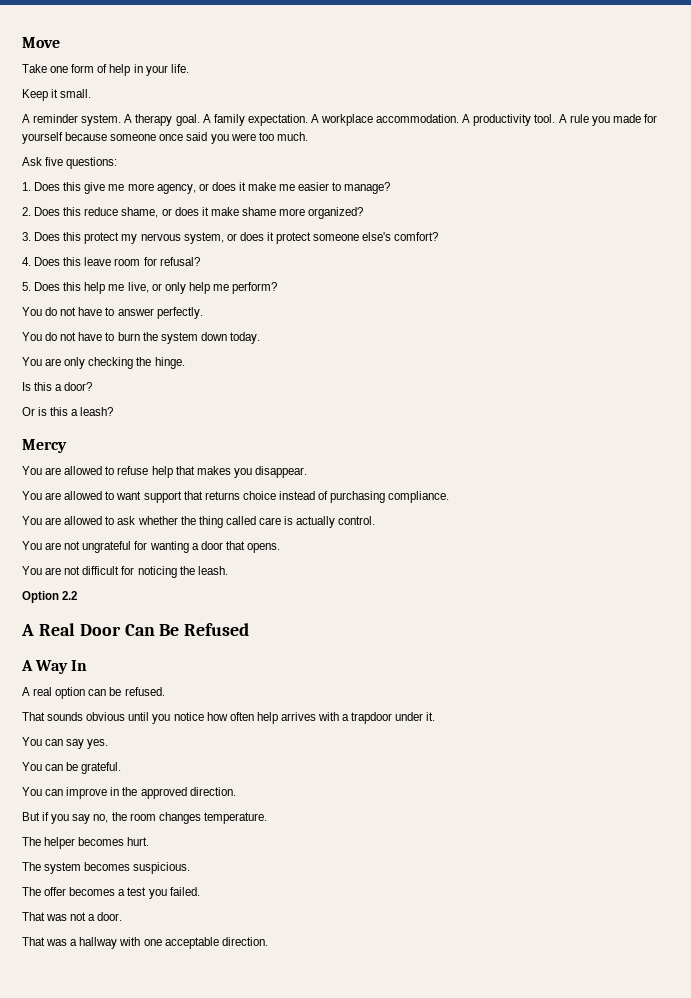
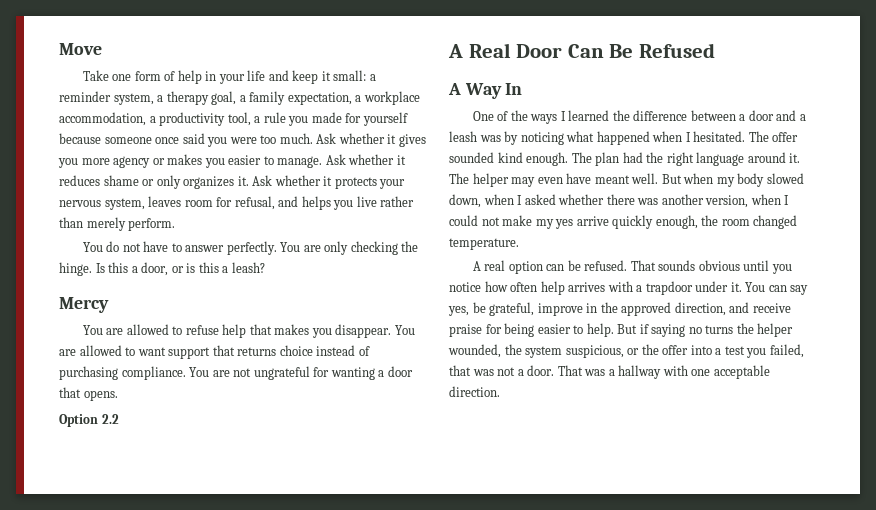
- Take one form of help in your life.
- Keep it small.
- A reminder system. A therapy goal. A family expectation. A workplace accommodation. A productivity tool. A rule you made for yourself because someone once said you were too much.
- Ask five questions:
- 1. Does this give me more agency, or does it make me easier to manage?
- 2. Does this reduce shame, or does it make shame more organized?
- 3. Does this protect my nervous system, or does it protect someone else's comfort?
- 4. Does this leave room for refusal?
- 5. Does this help me live, or only help me perform?
+ Take one form of help in your life and keep it small: a reminder system, a therapy goal, a family expectation, a workplace accommodation, a productivity tool, a rule you made for yourself because someone once said you were too much. Ask whether it gives you more agency or makes you easier to manage. Ask whether it reduces shame or only organizes it. Ask whether it protects your nervous system, leaves room for refusal, and helps you live rather than merely perform.
- You do not have to answer perfectly.
- You do not have to burn the system down today.
- You are only checking the hinge.
- Is this a door?
- Or is this a leash?
+ You do not have to answer perfectly. You are only checking the hinge. Is this a door, or is this a leash?
- You are allowed to refuse help that makes you disappear.
- You are allowed to want support that returns choice instead of purchasing compliance.
- You are allowed to ask whether the thing called care is actually control.
- You are not ungrateful for wanting a door that opens.
+ You are allowed to refuse help that makes you disappear. You are allowed to want support that returns choice instead of purchasing compliance. You are not ungrateful for wanting a door that opens.
- You are not difficult for noticing the leash.
+ One of the ways I learned the difference between a door and a leash was by noticing what happened when I hesitated. The offer sounded kind enough. The plan had the right language around it. The helper may even have meant well. But when my body slowed down, when I asked whether there was another version, when I could not make my yes arrive quickly enough, the room changed temperature.
- A real option can be refused.
- That sounds obvious until you notice how often help arrives with a trapdoor under it.
- You can say yes.
- You can be grateful.
- You can improve in the approved direction.
- But if you say no, the room changes temperature.
- The helper becomes hurt.
- The system becomes suspicious.
- The offer becomes a test you failed.
- That was not a door.
- That was a hallway with one acceptable direction.
+ A real option can be refused. That sounds obvious until you notice how often help arrives with a trapdoor under it. You can say yes, be grateful, improve in the approved direction, and receive praise for being easier to help. But if saying no turns the helper wounded, the system suspicious, or the offer into a test you failed, that was not a door. That was a hallway with one acceptable direction.

